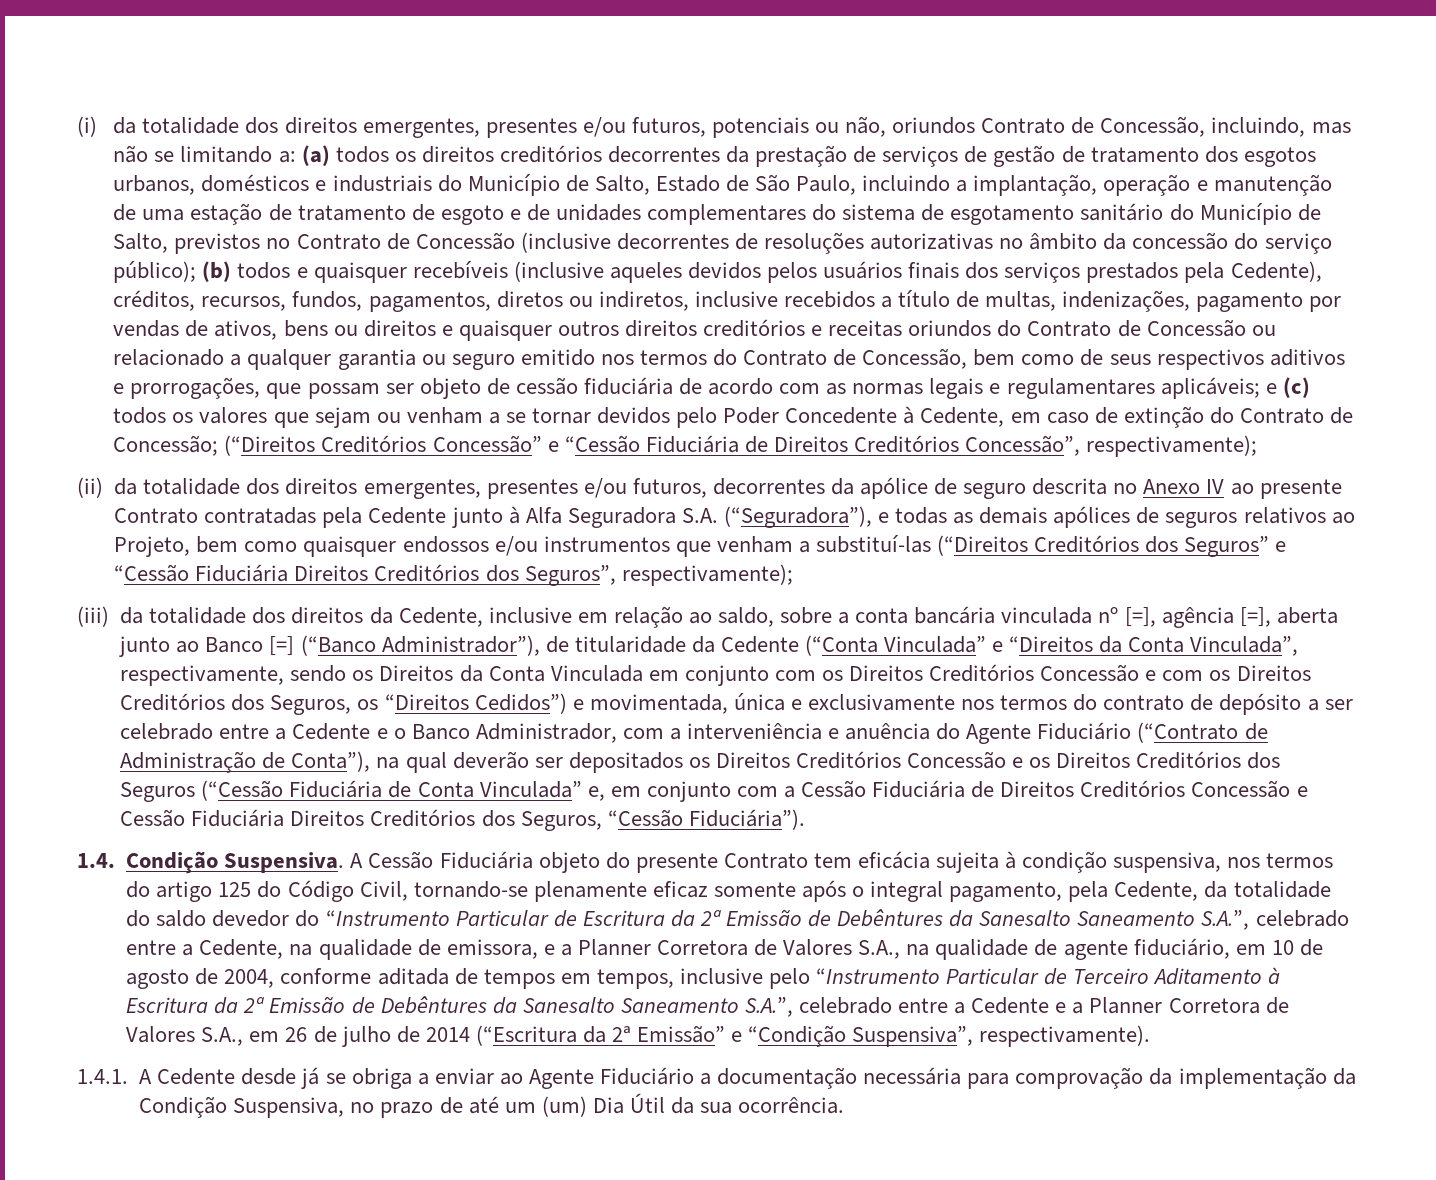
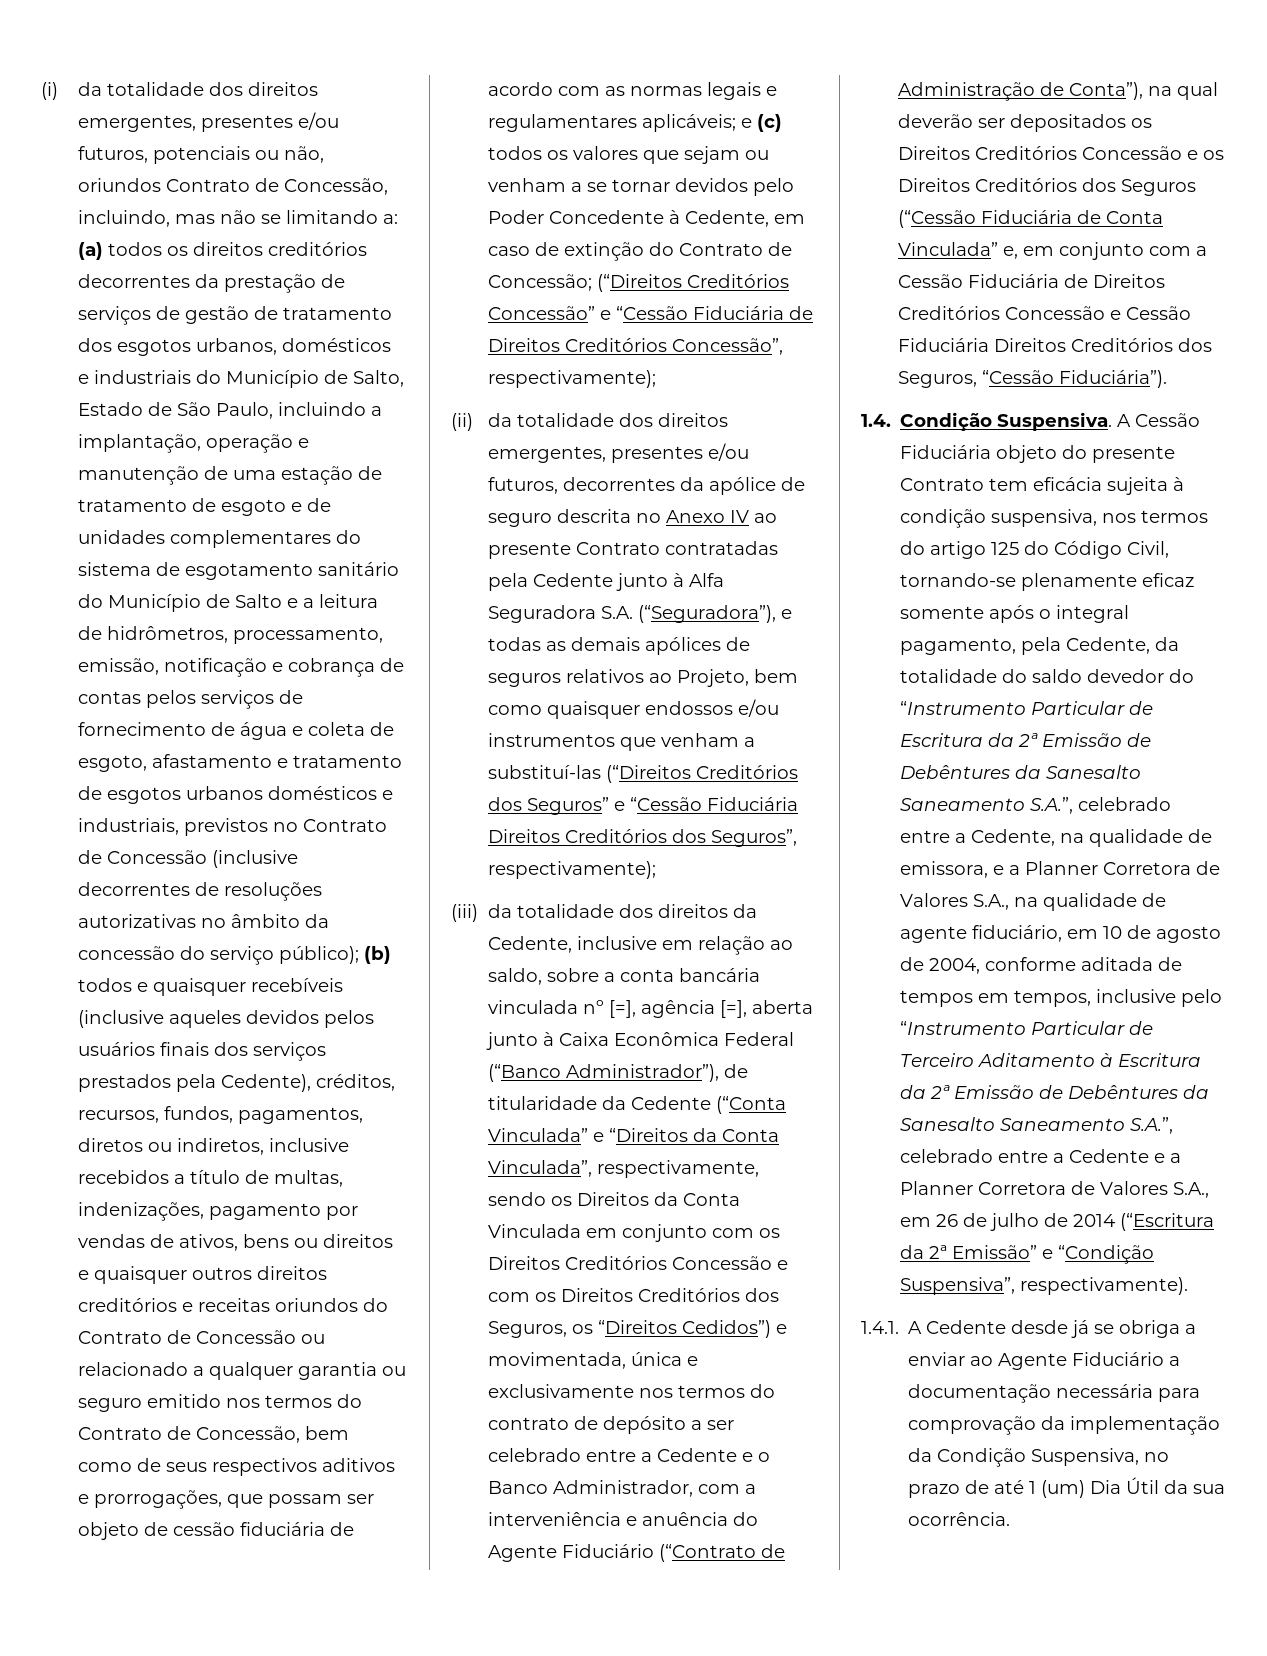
- (a) todos os direitos creditórios decorrentes da prestação de serviços de gestão de tratamento dos esgotos urbanos, domésticos e industriais do Município de Salto, Estado de São Paulo, incluindo a implantação, operação e manutenção de uma estação de tratamento de esgoto e de unidades complementares do sistema de esgotamento sanitário do Município de Salto, previstos no Contrato de Concessão (inclusive decorrentes de resoluções autorizativas no âmbito da concessão do serviço público);
+ (a) todos os direitos creditórios decorrentes da prestação de serviços de gestão de tratamento dos esgotos urbanos, domésticos e industriais do Município de Salto, Estado de São Paulo, incluindo a implantação, operação e manutenção de uma estação de tratamento de esgoto e de unidades complementares do sistema de esgotamento sanitário do Município de Salto e a leitura de hidrômetros, processamento, emissão, notificação e cobrança de contas pelos serviços de fornecimento de água e coleta de esgoto, afastamento e tratamento de esgotos urbanos domésticos e industriais, previstos no Contrato de Concessão (inclusive decorrentes de resoluções autorizativas no âmbito da concessão do serviço público);
- (iii) da totalidade dos direitos da Cedente, inclusive em relação ao saldo, sobre a conta bancária vinculada nº [=], agência [=], aberta junto ao Banco [=] (“Banco Administrador”), de titularidade da Cedente (“Conta Vinculada” e “Direitos da Conta Vinculada”, respectivamente, sendo os Direitos da Conta Vinculada em conjunto com os Direitos Creditórios Concessão e com os Direitos Creditórios dos Seguros, os “Direitos Cedidos”) e movimentada, única e exclusivamente nos termos do contrato de depósito a ser celebrado entre a Cedente e o Banco Administrador, com a interveniência e anuência do Agente Fiduciário (“Contrato de Administração de Conta”), na qual deverão ser depositados os Direitos Creditórios Concessão e os Direitos Creditórios dos Seguros (“Cessão Fiduciária de Conta Vinculada” e, em conjunto com a Cessão Fiduciária de Direitos Creditórios Concessão e Cessão Fiduciária Direitos Creditórios dos Seguros, “Cessão Fiduciária”).
+ (iii) da totalidade dos direitos da Cedente, inclusive em relação ao saldo, sobre a conta bancária vinculada nº [=], agência [=], aberta junto à Caixa Econômica Federal (“Banco Administrador”), de titularidade da Cedente (“Conta Vinculada” e “Direitos da Conta Vinculada”, respectivamente, sendo os Direitos da Conta Vinculada em conjunto com os Direitos Creditórios Concessão e com os Direitos Creditórios dos Seguros, os “Direitos Cedidos”) e movimentada, única e exclusivamente nos termos do contrato de depósito a ser celebrado entre a Cedente e o Banco Administrador, com a interveniência e anuência do Agente Fiduciário (“Contrato de Administração de Conta”), na qual deverão ser depositados os Direitos Creditórios Concessão e os Direitos Creditórios dos Seguros (“Cessão Fiduciária de Conta Vinculada” e, em conjunto com a Cessão Fiduciária de Direitos Creditórios Concessão e Cessão Fiduciária Direitos Creditórios dos Seguros, “Cessão Fiduciária”).
- 1.4.1. A Cedente desde já se obriga a enviar ao Agente Fiduciário a documentação necessária para comprovação da implementação da Condição Suspensiva, no prazo de até um (um) Dia Útil da sua ocorrência.
+ 1.4.1. A Cedente desde já se obriga a enviar ao Agente Fiduciário a documentação necessária para comprovação da implementação da Condição Suspensiva, no prazo de até 1 (um) Dia Útil da sua ocorrência.

